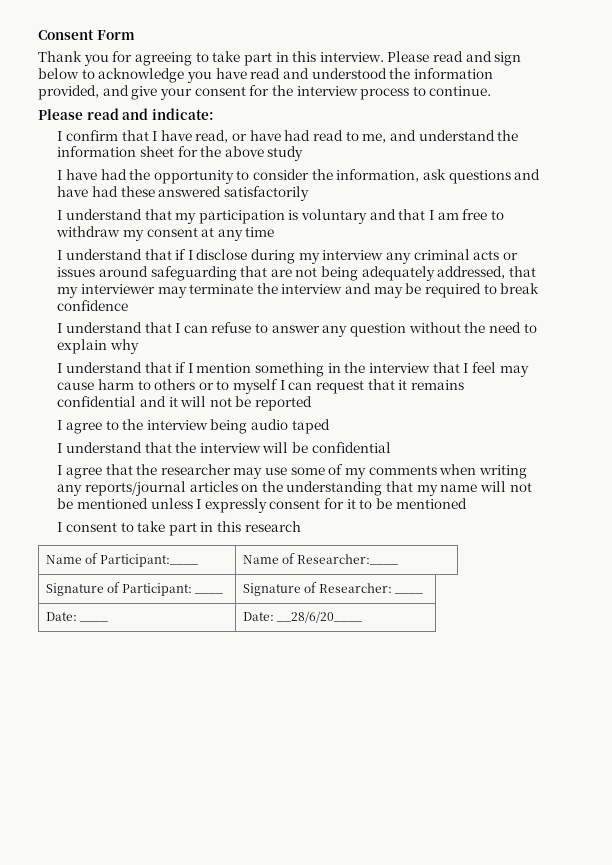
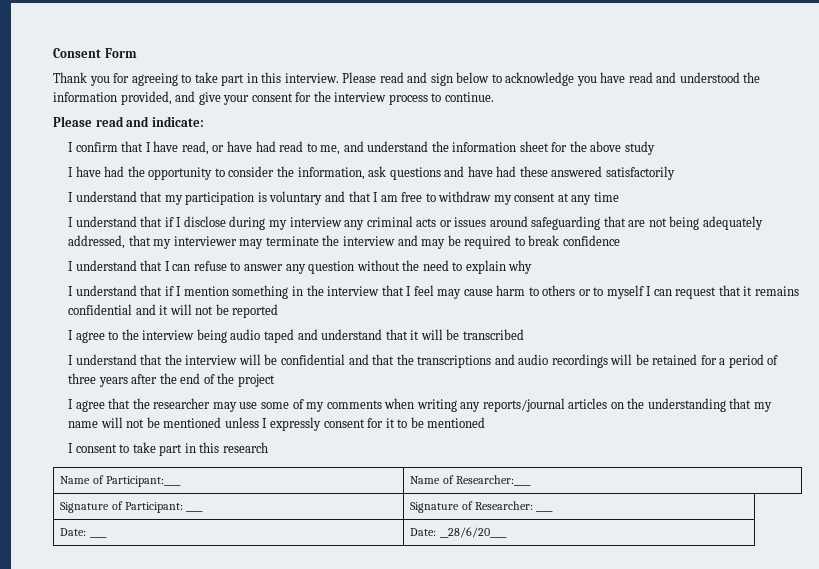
- I agree to the interview being audio taped
+ I agree to the interview being audio taped and understand that it will be transcribed
- I understand that the interview will be confidential
+ I understand that the interview will be confidential and that the transcriptions and audio recordings will be retained for a period of three years after the end of the project

